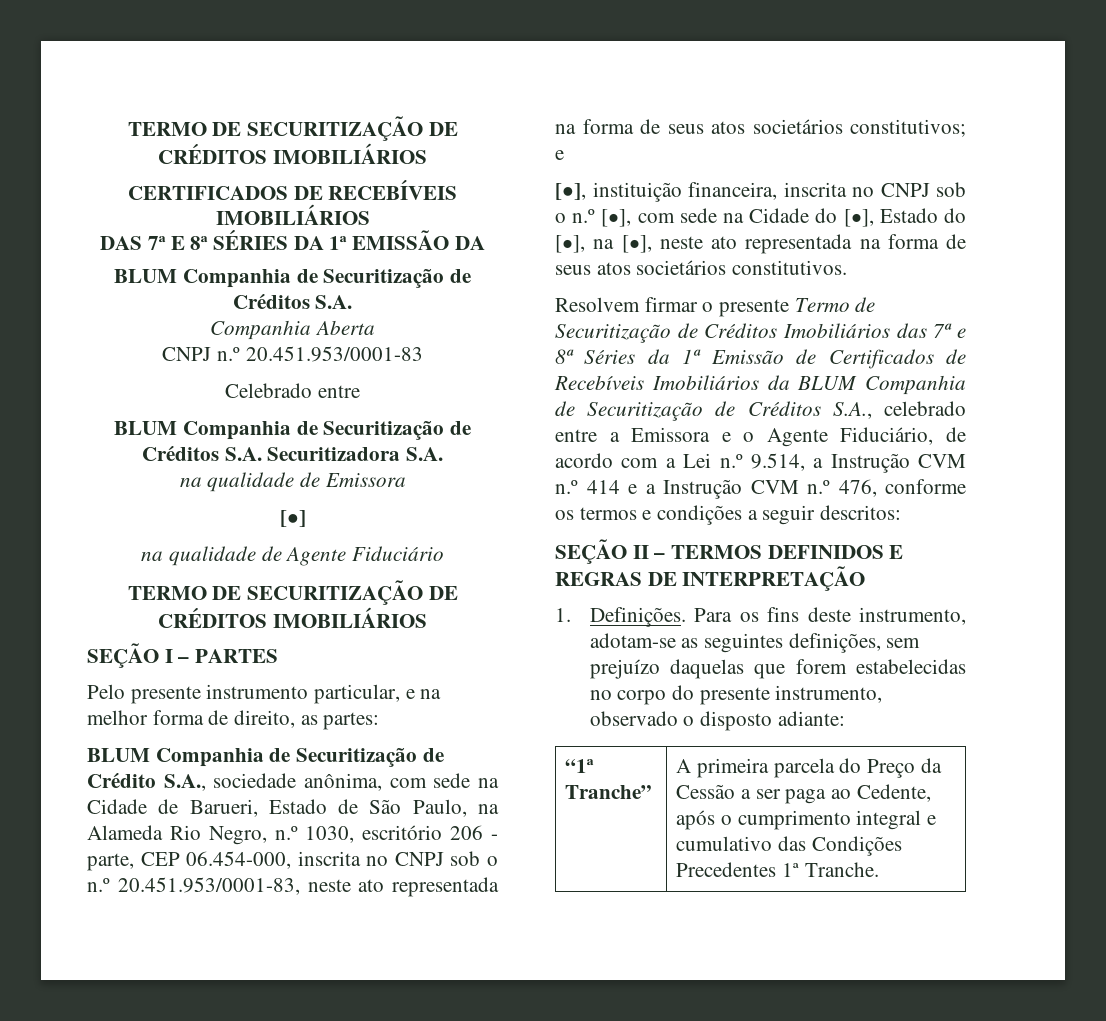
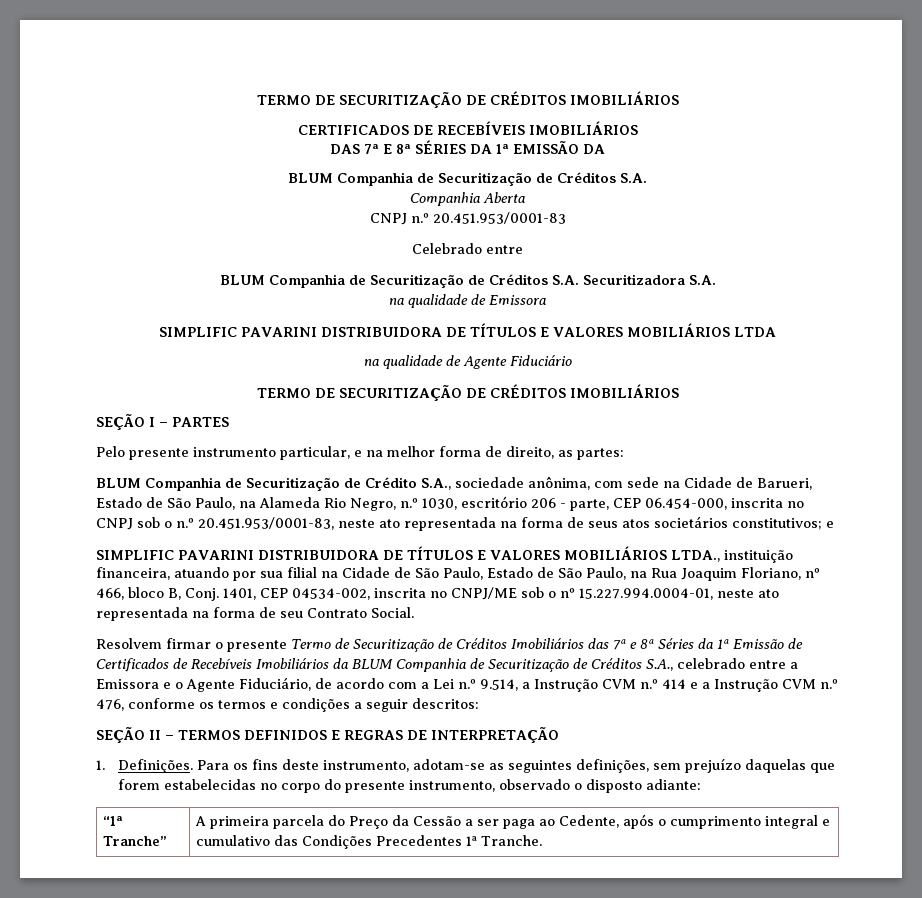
- [•]
+ SIMPLIFIC PAVARINI DISTRIBUIDORA DE TÍTULOS E VALORES MOBILIÁRIOS LTDA
- [•], instituição financeira, inscrita no CNPJ sob o n.º [•], com sede na Cidade do [•], Estado do [•], na [•], neste ato representada na forma de seus atos societários constitutivos.
+ SIMPLIFIC PAVARINI DISTRIBUIDORA DE TÍTULOS E VALORES MOBILIÁRIOS LTDA., instituição financeira, atuando por sua filial na Cidade de São Paulo, Estado de São Paulo, na Rua Joaquim Floriano, nº 466, bloco B, Conj. 1401, CEP 04534-002, inscrita no CNPJ/ME sob o nº 15.227.994.0004-01, neste ato representada na forma de seu Contrato Social.

